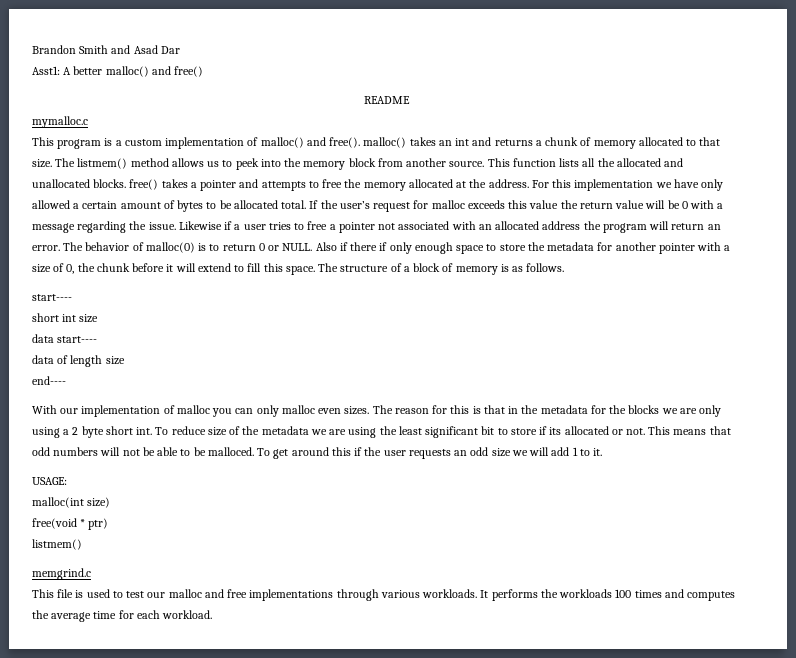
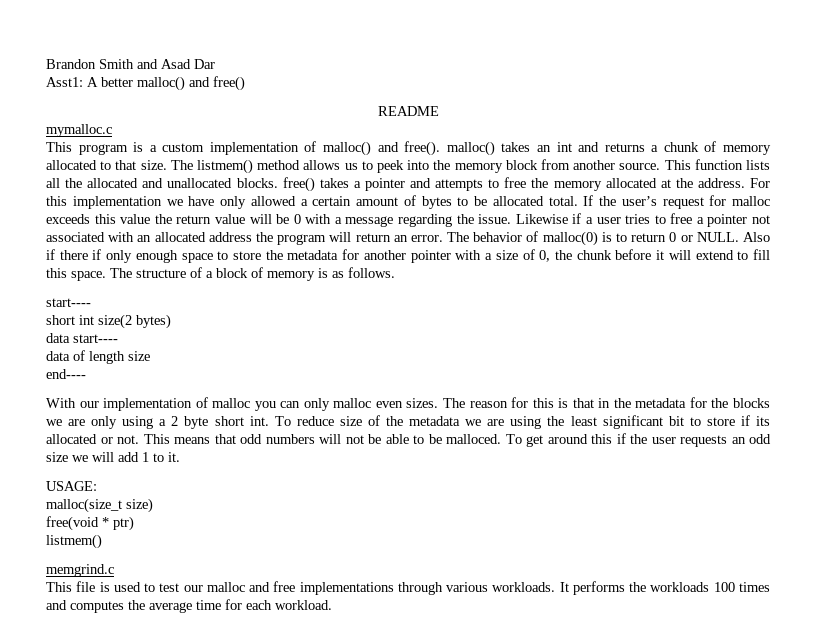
- short int size
+ short int size(2 bytes)
- malloc(int size)
+ malloc(size_t size)

